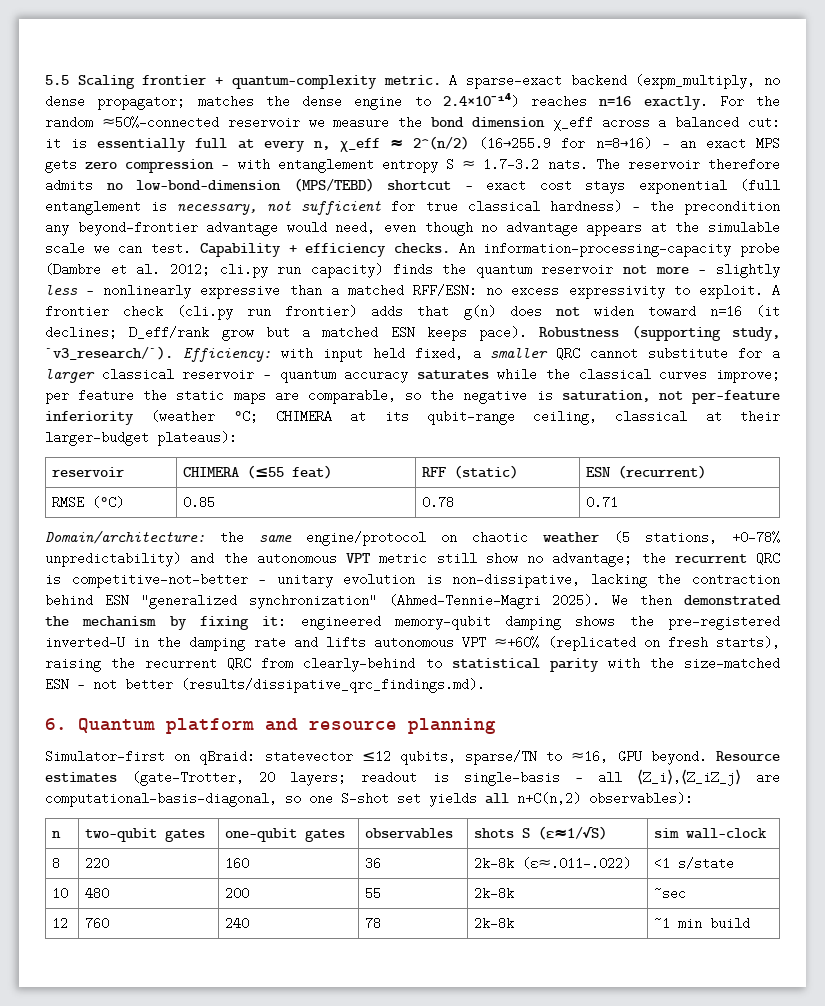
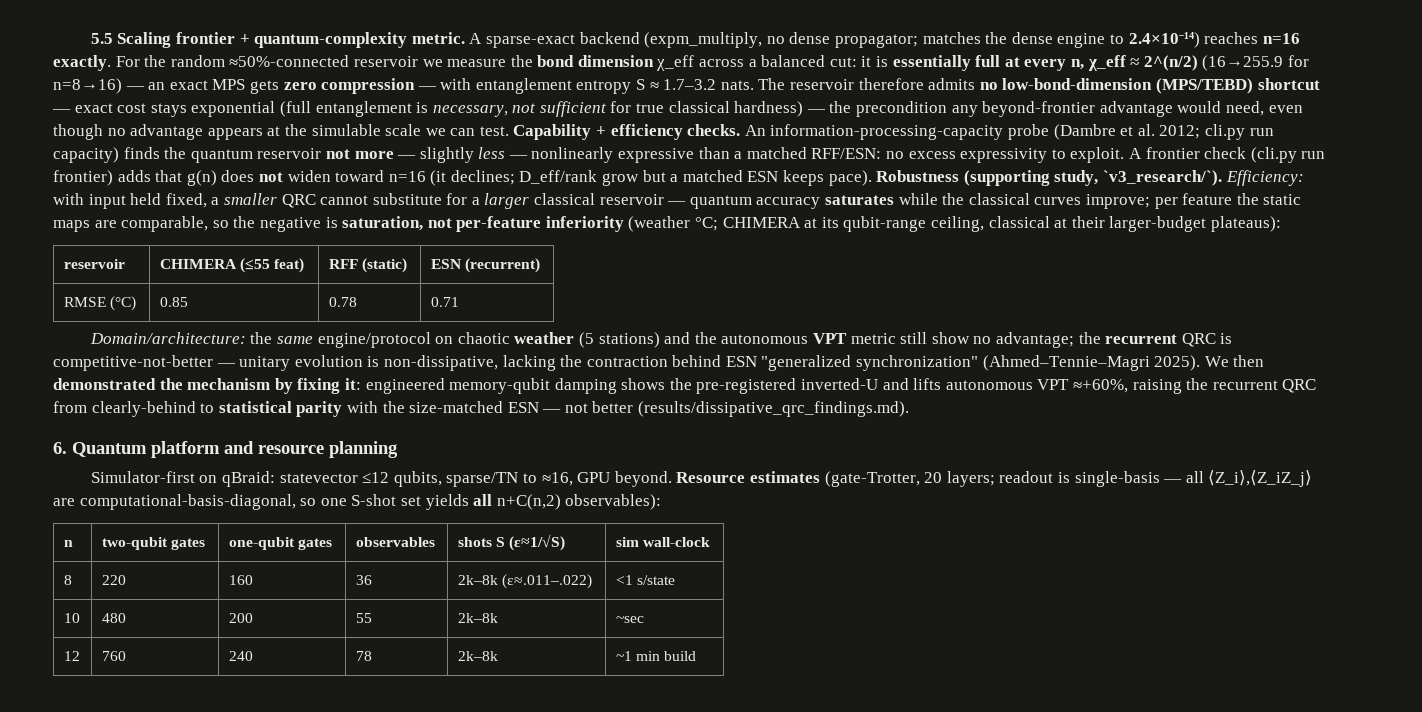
- Domain/architecture: the same engine/protocol on chaotic weather (5 stations, +0–78% unpredictability) and the autonomous VPT metric still show no advantage; the recurrent QRC is competitive-not-better — unitary evolution is non-dissipative, lacking the contraction behind ESN "generalized synchronization" (Ahmed–Tennie–Magri 2025).
+ Domain/architecture: the same engine/protocol on chaotic weather (5 stations) and the autonomous VPT metric still show no advantage; the recurrent QRC is competitive-not-better — unitary evolution is non-dissipative, lacking the contraction behind ESN "generalized synchronization" (Ahmed–Tennie–Magri 2025).
- We then demonstrated the mechanism by fixing it: engineered memory-qubit damping shows the pre-registered inverted-U in the damping rate and lifts autonomous VPT ≈+60% (replicated on fresh starts), raising the recurrent QRC from clearly-behind to statistical parity with the size-matched ESN — not better (results/dissipative_qrc_findings.md).
+ We then demonstrated the mechanism by fixing it: engineered memory-qubit damping shows the pre-registered inverted-U and lifts autonomous VPT ≈+60%, raising the recurrent QRC from clearly-behind to statistical parity with the size-matched ESN — not better (results/dissipative_qrc_findings.md).

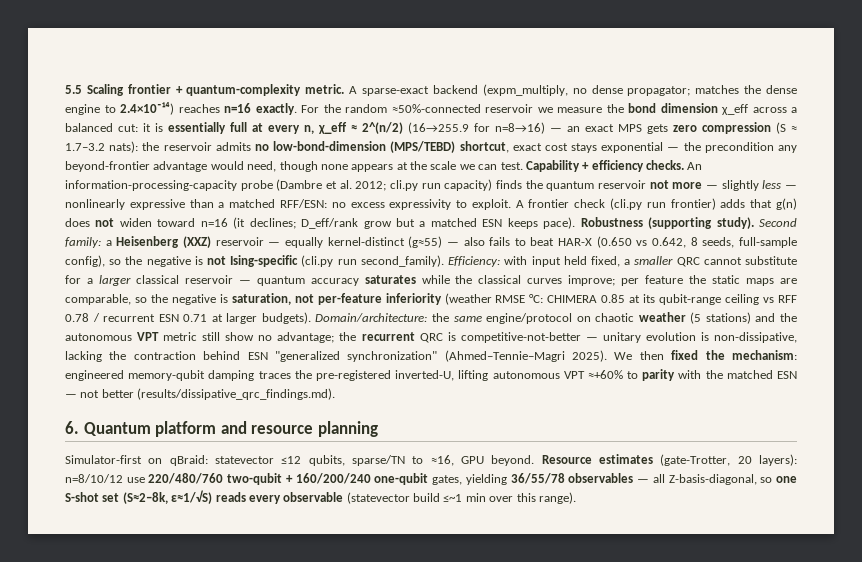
- For the random ≈50%-connected reservoir we measure the bond dimension χ_eff across a balanced cut: it is essentially full at every n, χ_eff ≈ 2^(n/2) (16→255.9 for n=8→16) — an exact MPS gets zero compression — with entanglement entropy S ≈ 1.7–3.2 nats. The reservoir therefore admits no low-bond-dimension (MPS/TEBD) shortcut — exact cost stays exponential (full entanglement is necessary, not sufficient for true classical hardness) — the precondition any beyond-frontier advantage would need, even though no advantage appears at the simulable scale we can test.
+ For the random ≈50%-connected reservoir we measure the bond dimension χ_eff across a balanced cut: it is essentially full at every n, χ_eff ≈ 2^(n/2) (16→255.9 for n=8→16) — an exact MPS gets zero compression (S ≈ 1.7–3.2 nats): the reservoir admits no low-bond-dimension (MPS/TEBD) shortcut, exact cost stays exponential — the precondition any beyond-frontier advantage would need, though none appears at the scale we can test.
- Robustness (supporting study, `v3_research/`).
+ Robustness (supporting study). Second family: a Heisenberg (XXZ) reservoir — equally kernel-distinct (g≈55) — also fails to beat HAR-X (0.650 vs 0.642, 8 seeds, full-sample config), so the negative is not Ising-specific (cli.py run second_family).
- per feature the static maps are comparable, so the negative is saturation, not per-feature inferiority (weather °C; CHIMERA at its qubit-range ceiling, classical at their larger-budget plateaus):
- reservoir | CHIMERA (≤55 feat) | RFF (static) | ESN (recurrent)
- RMSE (°C) | 0.85 | 0.78 | 0.71
- Domain/architecture:
+ per feature the static maps are comparable, so the negative is saturation, not per-feature inferiority (weather RMSE °C: CHIMERA 0.85 at its qubit-range ceiling vs RFF 0.78 / recurrent ESN 0.71 at larger budgets). Domain/architecture:
- We then demonstrated the mechanism by fixing it: engineered memory-qubit damping shows the pre-registered inverted-U and lifts autonomous VPT ≈+60%, raising the recurrent QRC from clearly-behind to statistical parity with the size-matched ESN — not better (results/dissipative_qrc_findings.md).
+ We then fixed the mechanism: engineered memory-qubit damping traces the pre-registered inverted-U, lifting autonomous VPT ≈+60% to parity with the matched ESN — not better (results/dissipative_qrc_findings.md).
- Resource estimates (gate-Trotter, 20 layers; readout is single-basis — all ⟨Z_i⟩,⟨Z_iZ_j⟩ are computational-basis-diagonal, so one S-shot set yields all n+C(n,2) observables):
- n | two-qubit gates | one-qubit gates | observables | shots S (ε≈1/√S) | sim wall-clock
- 8 | 220 | 160 | 36 | 2k–8k (ε≈.011–.022) | <1 s/state
- 10 | 480 | 200 | 55 | 2k–8k | ~sec
- 12 | 760 | 240 | 78 | 2k–8k | ~1 min build
+ Resource estimates (gate-Trotter, 20 layers): n=8/10/12 use 220/480/760 two-qubit + 160/200/240 one-qubit gates, yielding 36/55/78 observables — all Z-basis-diagonal, so one S-shot set (S≈2–8k, ε≈1/√S) reads every observable (statevector build ≤~1 min over this range).

